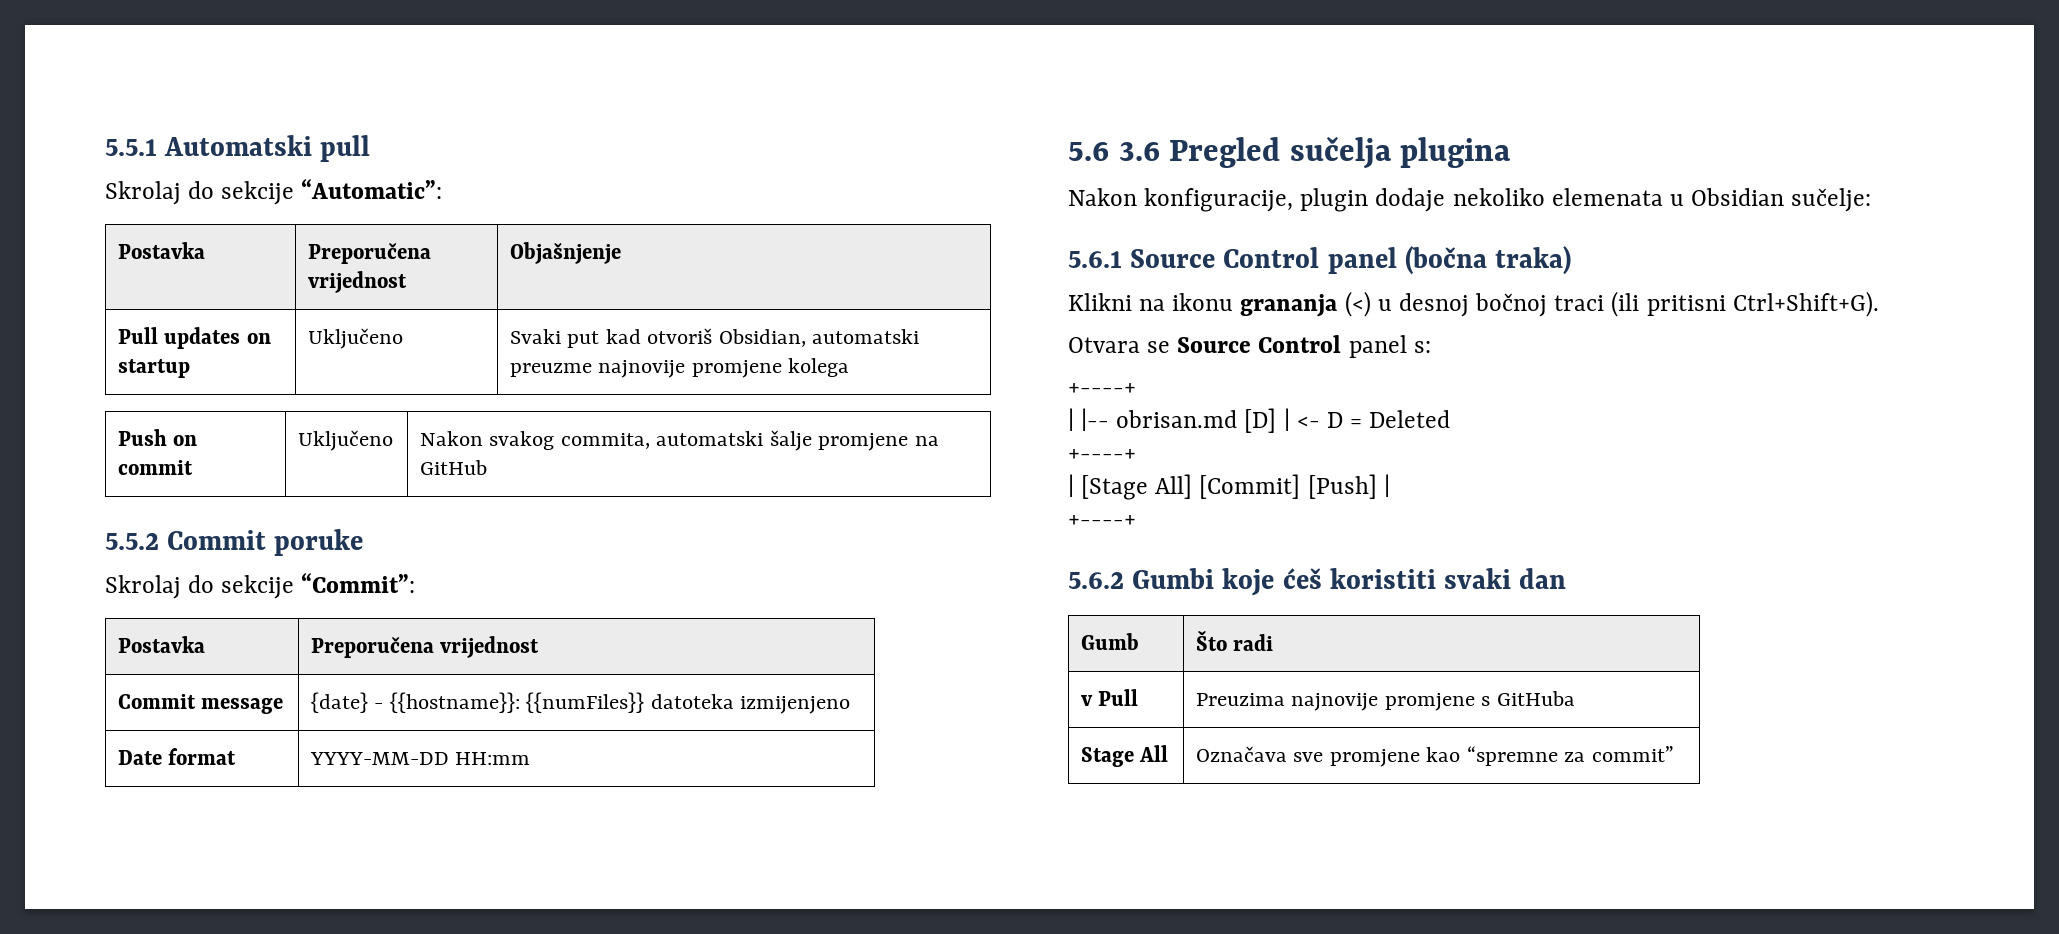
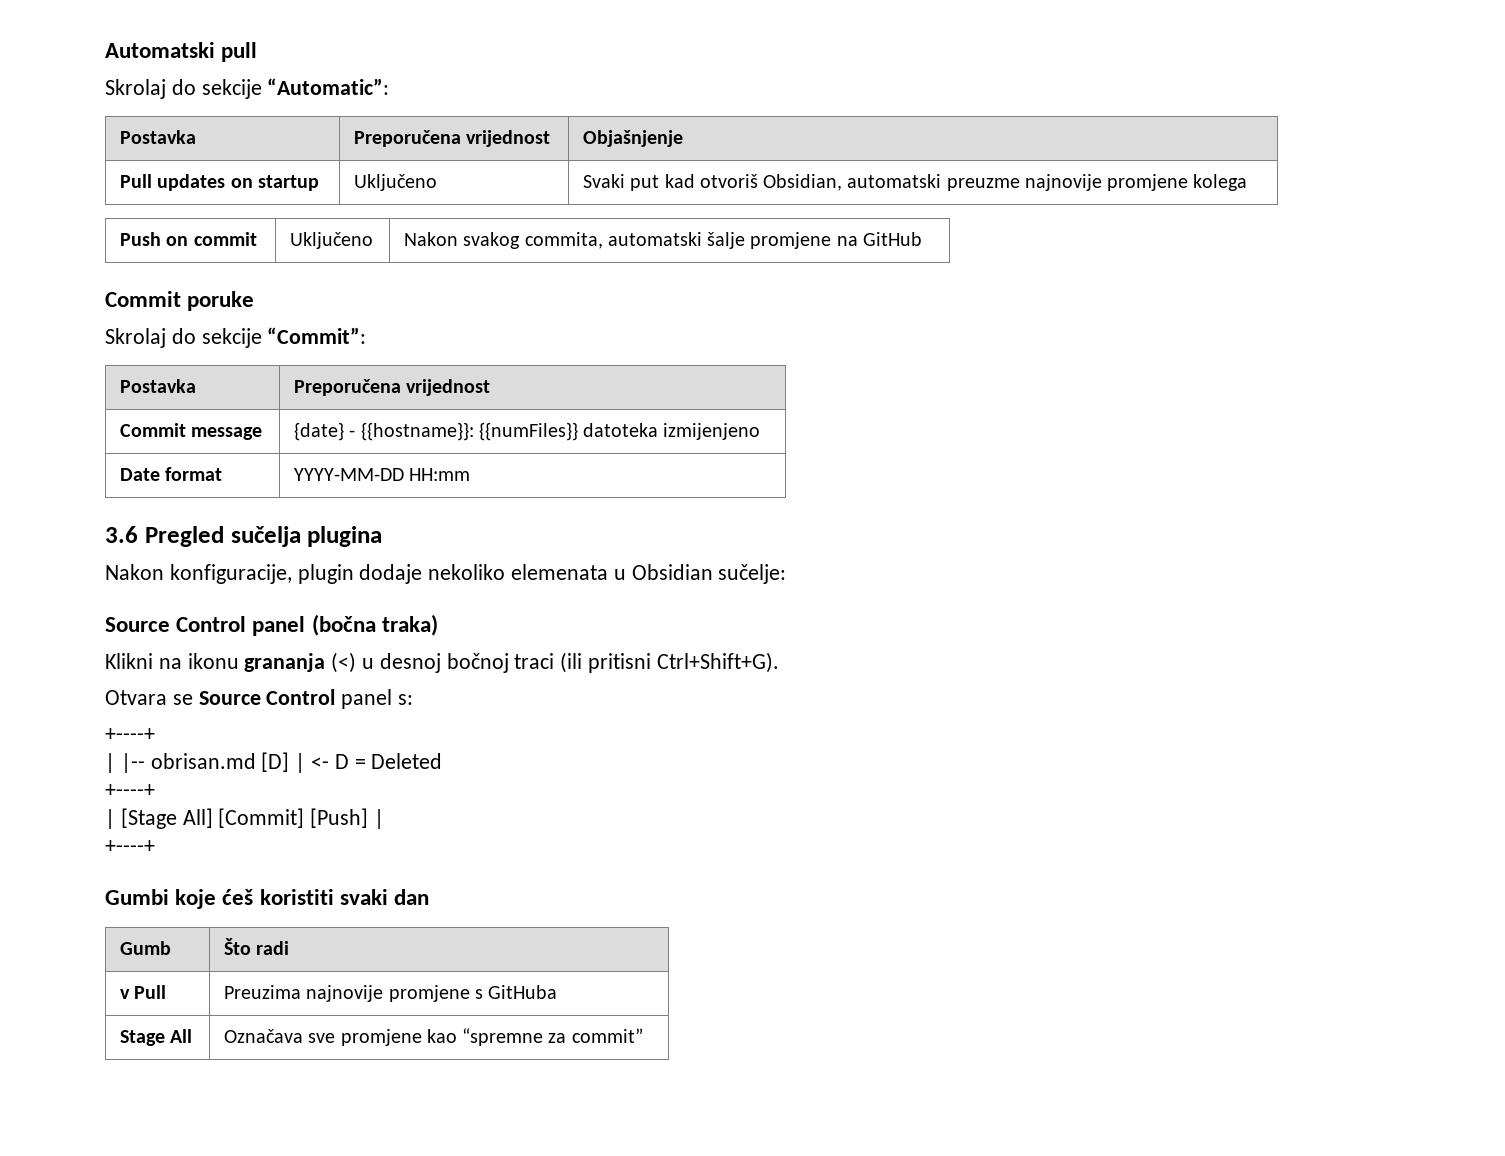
- 5.5.1 Automatski pull
+ Automatski pull
- 5.5.2 Commit poruke
+ Commit poruke
- 5.6 3.6 Pregled sučelja plugina
+ 3.6 Pregled sučelja plugina
- 5.6.1 Source Control panel (bočna traka)
+ Source Control panel (bočna traka)
- 5.6.2 Gumbi koje ćeš koristiti svaki dan
+ Gumbi koje ćeš koristiti svaki dan

